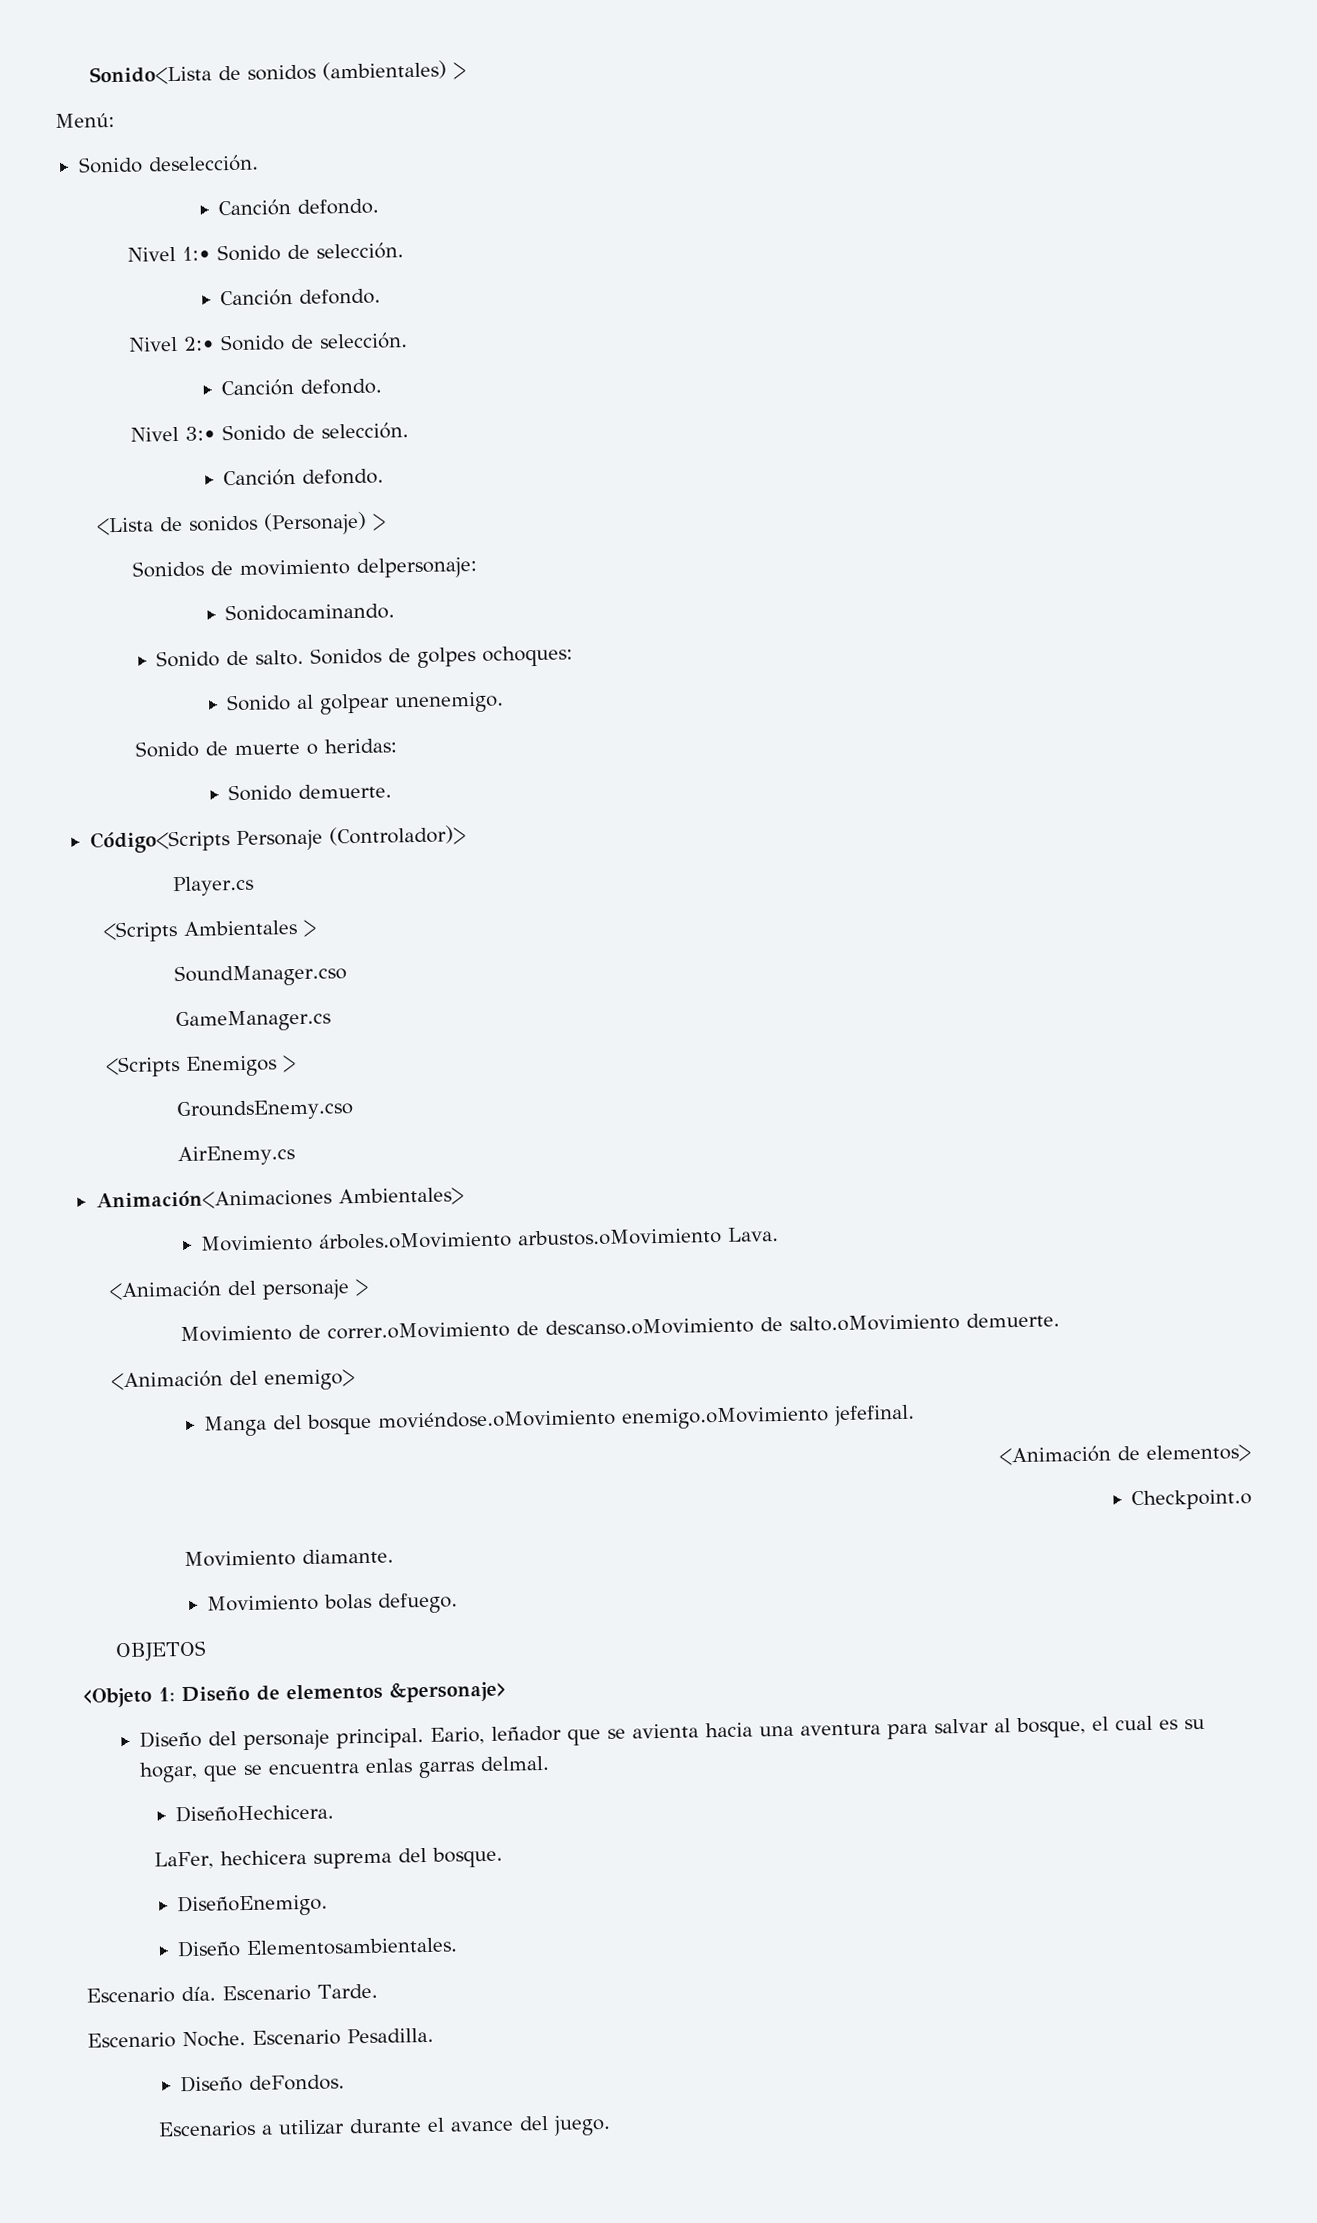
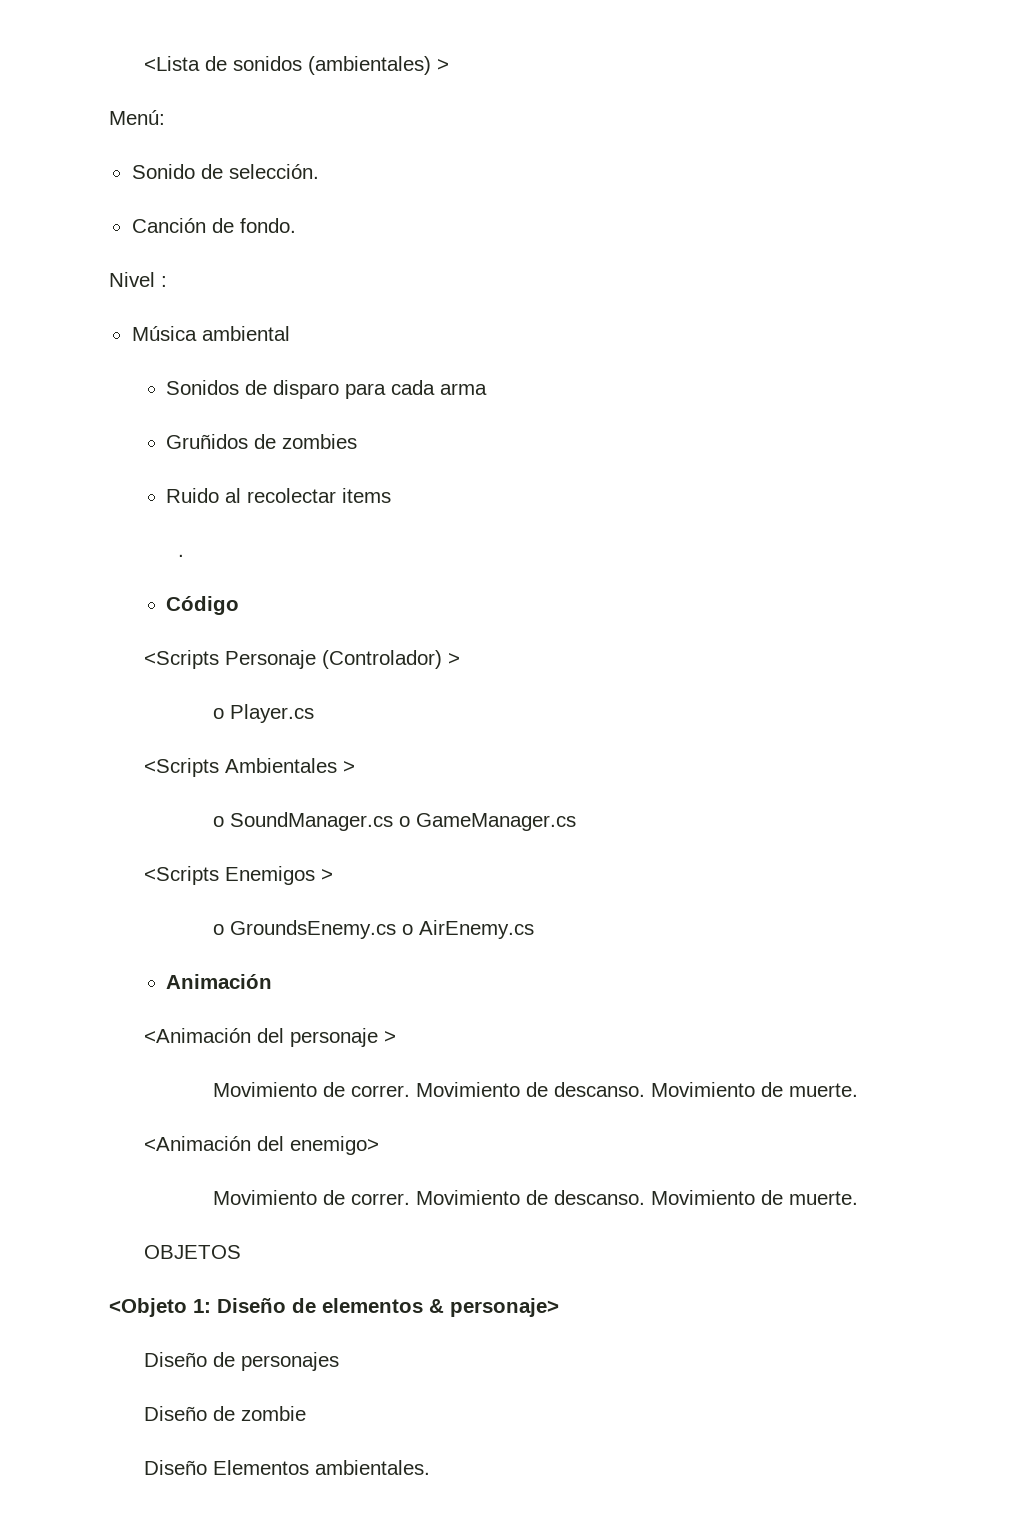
- Sonido<Lista de sonidos (ambientales) >
+ <Lista de sonidos (ambientales) >
- Sonido deselección.
- Canción defondo.
- Nivel 1:• Sonido de selección.
- Canción defondo.
- Nivel 2:• Sonido de selección.
- Canción defondo.
- Nivel 3:• Sonido de selección.
- Canción defondo.
- <Lista de sonidos (Personaje) >
- Sonidos de movimiento delpersonaje:
- Sonidocaminando.
- Sonido de salto. Sonidos de golpes ochoques:
- Sonido al golpear unenemigo.
- Sonido de muerte o heridas:
- Sonido demuerte.
- Código<Scripts Personaje (Controlador)>
- Player.cs
+ Sonido de selección.
+ Canción de fondo.
+ Nivel :
+ Música ambiental
+ Sonidos de disparo para cada arma
+ Gruñidos de zombies
+ Ruido al recolectar items
+ .
+ Código
+ <Scripts Personaje (Controlador) >
+ o Player.cs
- SoundManager.cso
- GameManager.cs
+ o SoundManager.cs o GameManager.cs
- GroundsEnemy.cso
- AirEnemy.cs
- Animación<Animaciones Ambientales>
- Movimiento árboles.oMovimiento arbustos.oMovimiento Lava.
+ o GroundsEnemy.cs o AirEnemy.cs
+ Animación
  <Animación del personaje >
- Movimiento de correr.oMovimiento de descanso.oMovimiento de salto.oMovimiento demuerte.
+ Movimiento de correr. Movimiento de descanso. Movimiento de muerte.
  <Animación del enemigo>
- Manga del bosque moviéndose.oMovimiento enemigo.oMovimiento jefefinal.
- <Animación de elementos>
- Checkpoint.o
- Movimiento diamante.
- Movimiento bolas defuego.
+ Movimiento de correr. Movimiento de descanso. Movimiento de muerte.
- <Objeto 1: Diseño de elementos &personaje>
- Diseño del personaje principal. Eario, leñador que se avienta hacia una aventura para salvar al bosque, el cual es su hogar, que se encuentra enlas garras delmal.
- DiseñoHechicera.
- LaFer, hechicera suprema del bosque.
- DiseñoEnemigo.
- Diseño Elementosambientales.
- Escenario día. Escenario Tarde.
- Escenario Noche. Escenario Pesadilla.
- Diseño deFondos.
- Escenarios a utilizar durante el avance del juego.
+ <Objeto 1: Diseño de elementos & personaje>
+ Diseño de personajes
+ Diseño de zombie
+ Diseño Elementos ambientales.

